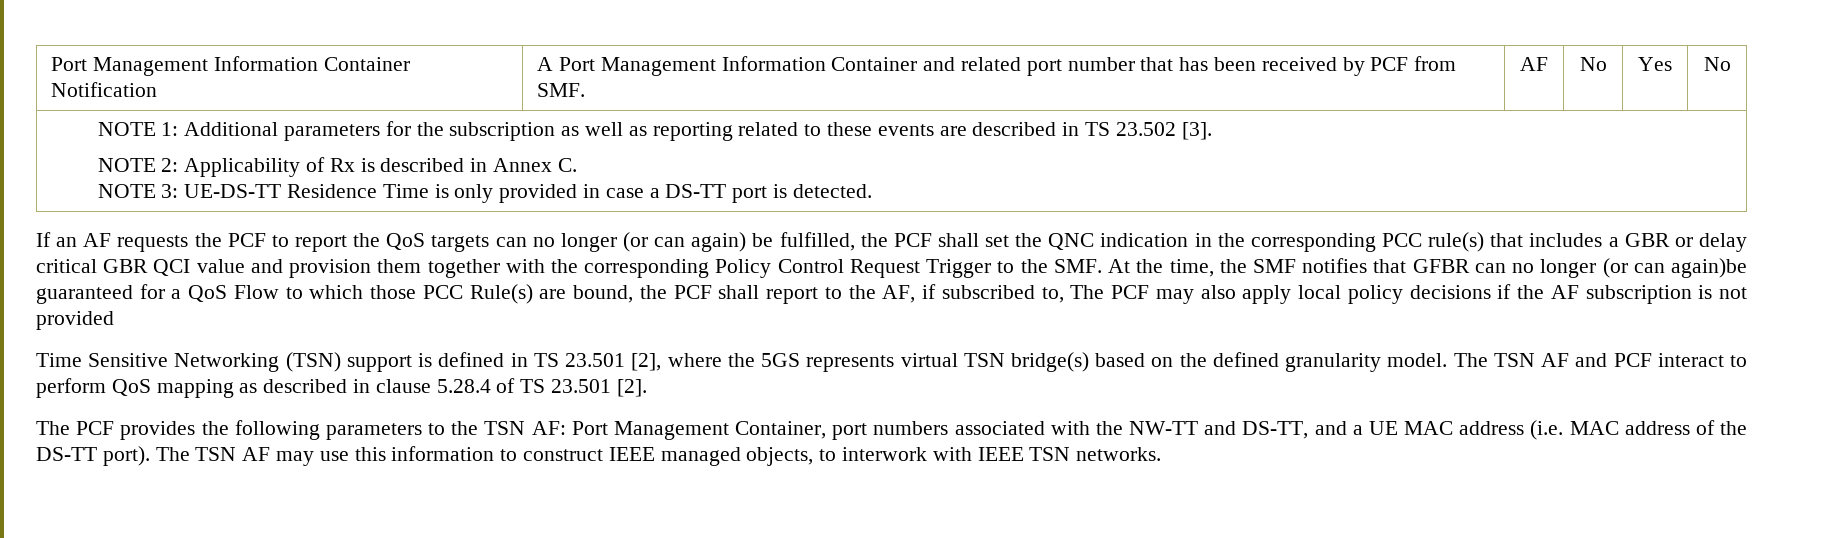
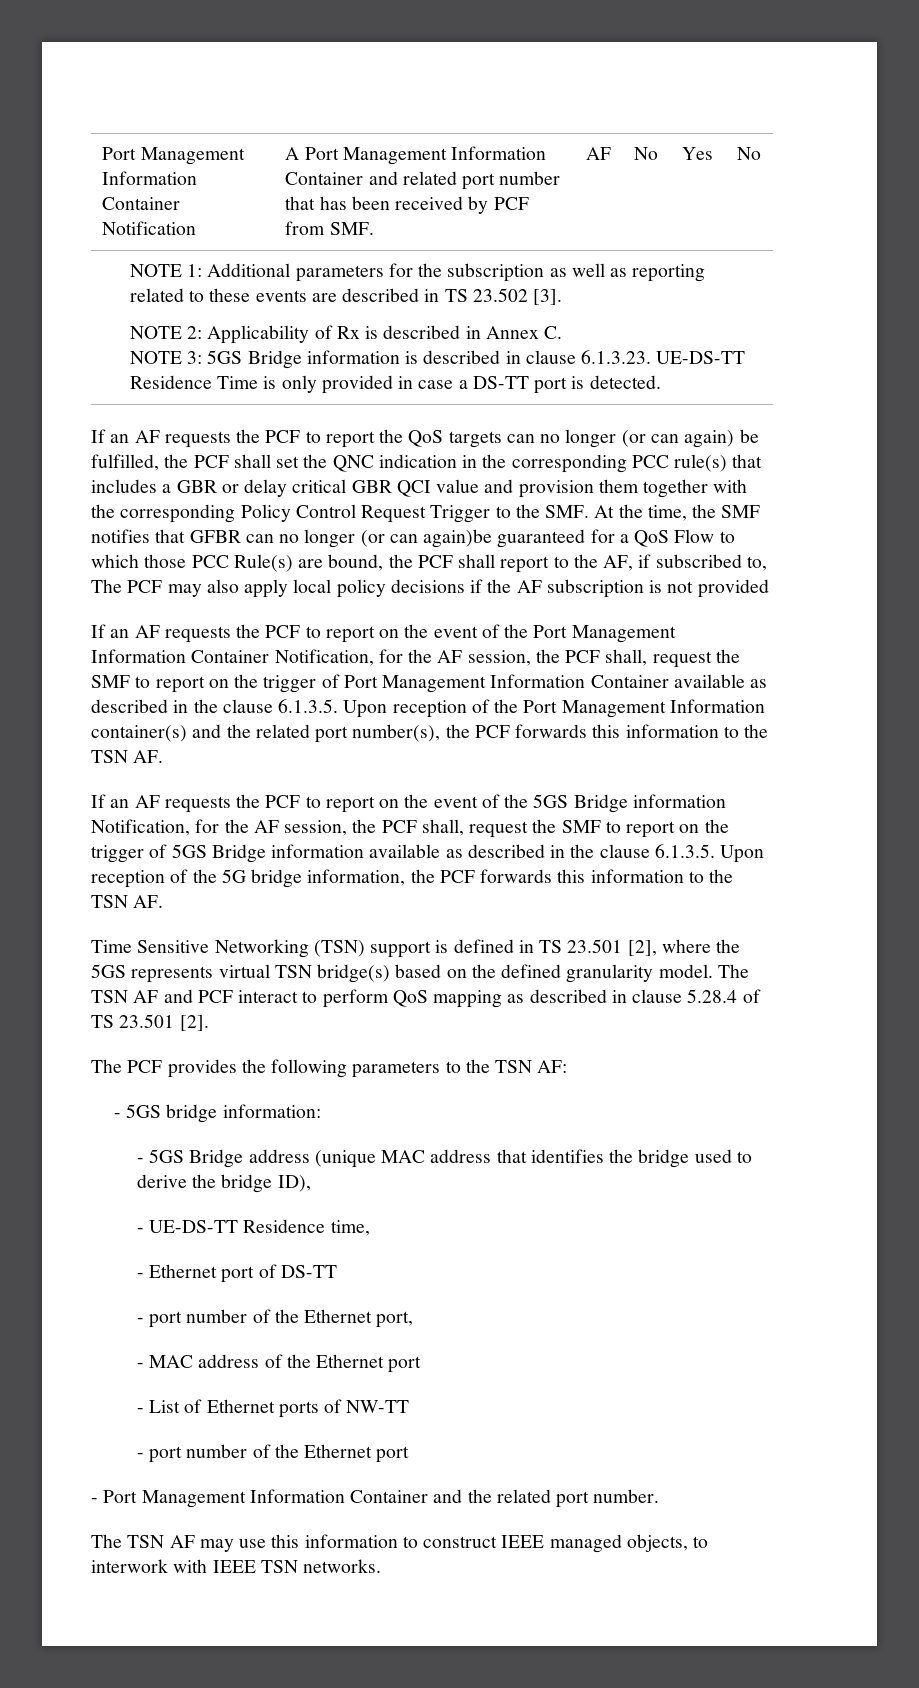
- NOTE 3: UE-DS-TT Residence Time is only provided in case a DS-TT port is detected.
+ NOTE 3: 5GS Bridge information is described in clause 6.1.3.23. UE-DS-TT Residence Time is only provided in case a DS-TT port is detected.
+ If an AF requests the PCF to report on the event of the Port Management Information Container Notification, for the AF session, the PCF shall, request the SMF to report on the trigger of Port Management Information Container available as described in the clause 6.1.3.5. Upon reception of the Port Management Information container(s) and the related port number(s), the PCF forwards this information to the TSN AF.
+ If an AF requests the PCF to report on the event of the 5GS Bridge information Notification, for the AF session, the PCF shall, request the SMF to report on the trigger of 5GS Bridge information available as described in the clause 6.1.3.5. Upon reception of the 5G bridge information, the PCF forwards this information to the TSN AF.
- The PCF provides the following parameters to the TSN AF: Port Management Container, port numbers associated with the NW-TT and DS-TT, and a UE MAC address (i.e. MAC address of the DS-TT port). The TSN AF may use this information to construct IEEE managed objects, to interwork with IEEE TSN networks.
+ The PCF provides the following parameters to the TSN AF:
+ - 5GS bridge information:
+ - 5GS Bridge address (unique MAC address that identifies the bridge used to derive the bridge ID),
+ - UE-DS-TT Residence time,
+ - Ethernet port of DS-TT
+ - port number of the Ethernet port,
+ - MAC address of the Ethernet port
+ - List of Ethernet ports of NW-TT
+ - port number of the Ethernet port
+ - Port Management Information Container and the related port number.
+ The TSN AF may use this information to construct IEEE managed objects, to interwork with IEEE TSN networks.

